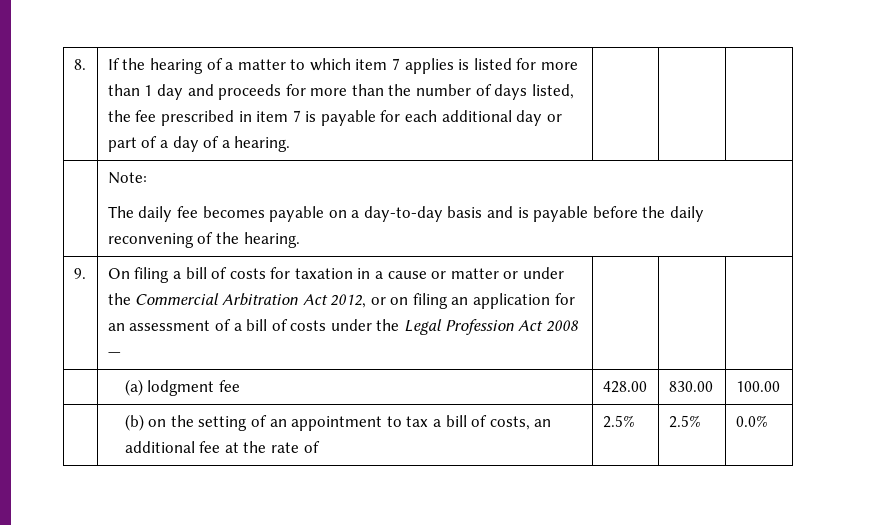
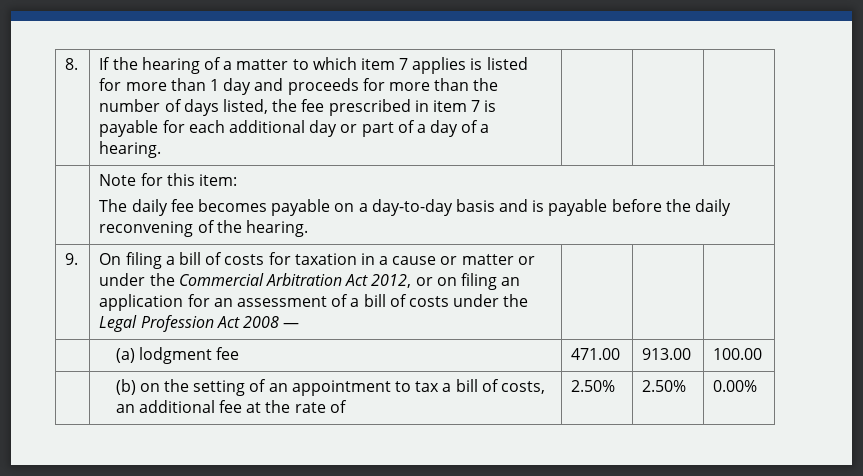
- | Note:
+ | Note for this item:
- | (a) lodgment fee | 428.00 | 830.00 | 100.00
+ | (a) lodgment fee | 471.00 | 913.00 | 100.00
- | (b) on the setting of an appointment to tax a bill of costs, an additional fee at the rate of | 2.5% | 2.5% | 0.0%
+ | (b) on the setting of an appointment to tax a bill of costs, an additional fee at the rate of | 2.50% | 2.50% | 0.00%

